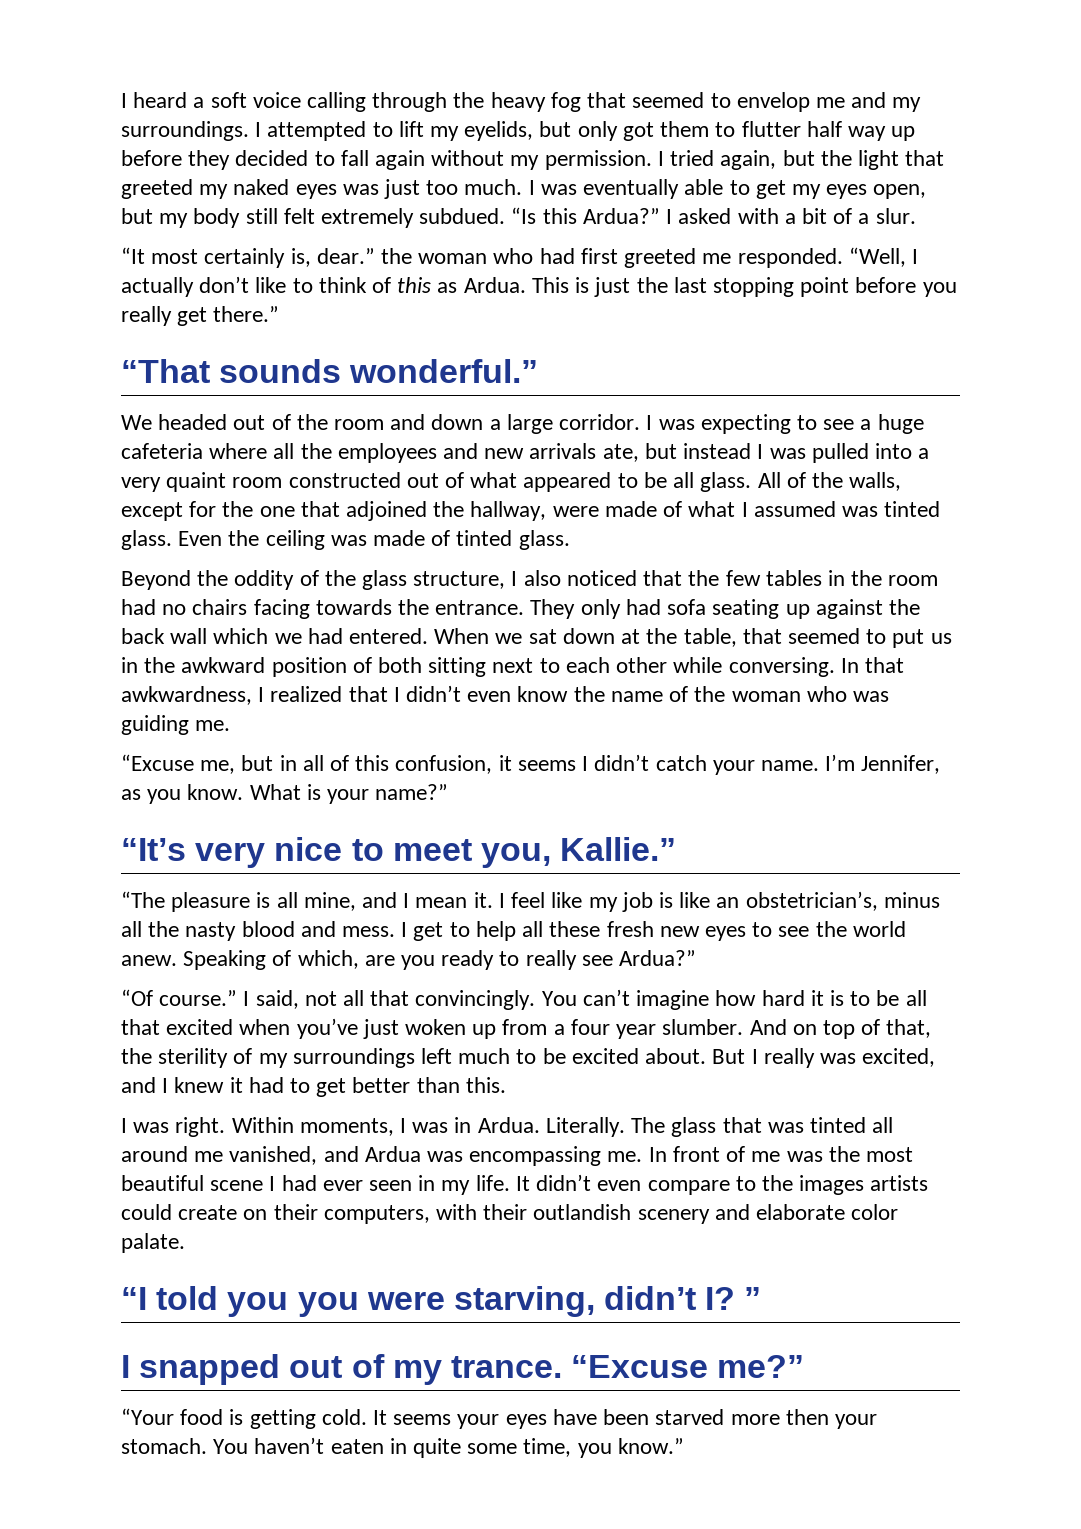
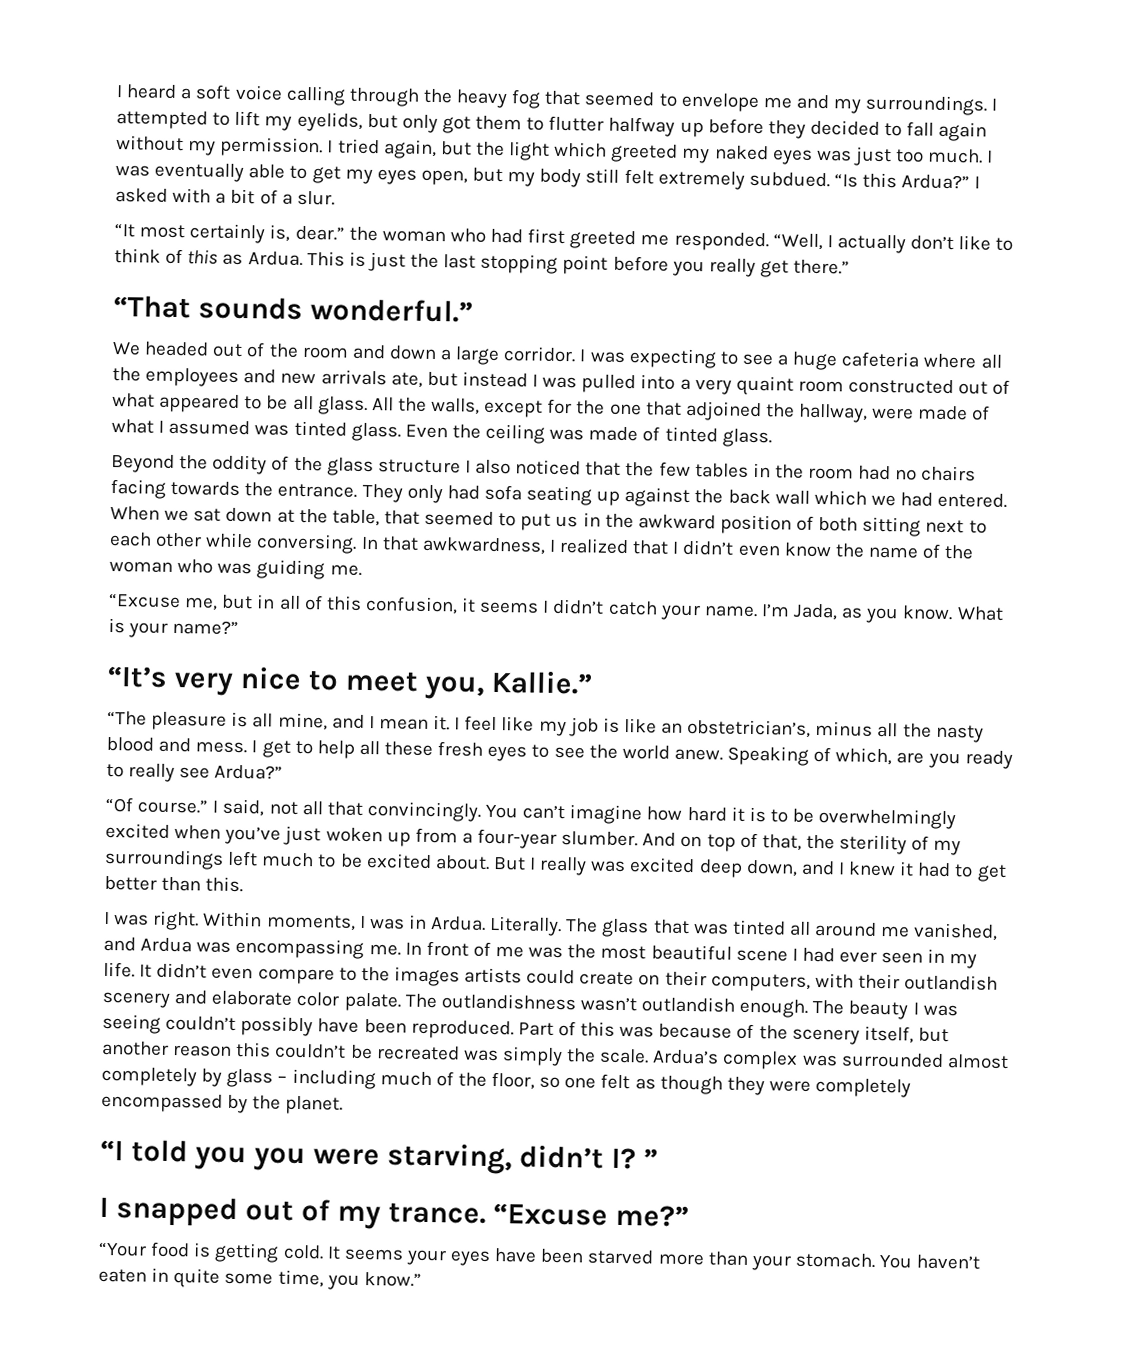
- I heard a soft voice calling through the heavy fog that seemed to envelop me and my surroundings.
+ I heard a soft voice calling through the heavy fog that seemed to envelope me and my surroundings.
- I attempted to lift my eyelids, but only got them to flutter half way up before they decided to fall again without my permission.
+ I attempted to lift my eyelids, but only got them to flutter halfway up before they decided to fall again without my permission.
- I tried again, but the light that greeted my naked eyes was just too much.
+ I tried again, but the light which greeted my naked eyes was just too much.
- All of the walls, except for the one that adjoined the hallway, were made of what I assumed was tinted glass.
+ All the walls, except for the one that adjoined the hallway, were made of what I assumed was tinted glass.
- Beyond the oddity of the glass structure, I also noticed that the few tables in the room had no chairs facing towards the entrance.
+ Beyond the oddity of the glass structure I also noticed that the few tables in the room had no chairs facing towards the entrance.
- I’m Jennifer, as you know.
+ I’m Jada, as you know.
- I get to help all these fresh new eyes to see the world anew.
+ I get to help all these fresh eyes to see the world anew.
- You can’t imagine how hard it is to be all that excited when you’ve just woken up from a four year slumber.
+ You can’t imagine how hard it is to be overwhelmingly excited when you’ve just woken up from a four-year slumber.
- But I really was excited, and I knew it had to get better than this.
+ But I really was excited deep down, and I knew it had to get better than this.
+ The outlandishness wasn’t outlandish enough. The beauty I was seeing couldn’t possibly have been reproduced. Part of this was because of the scenery itself, but another reason this couldn’t be recreated was simply the scale. Ardua’s complex was surrounded almost completely by glass – including much of the floor, so one felt as though they were completely encompassed by the planet.
- It seems your eyes have been starved more then your stomach.
+ It seems your eyes have been starved more than your stomach.

